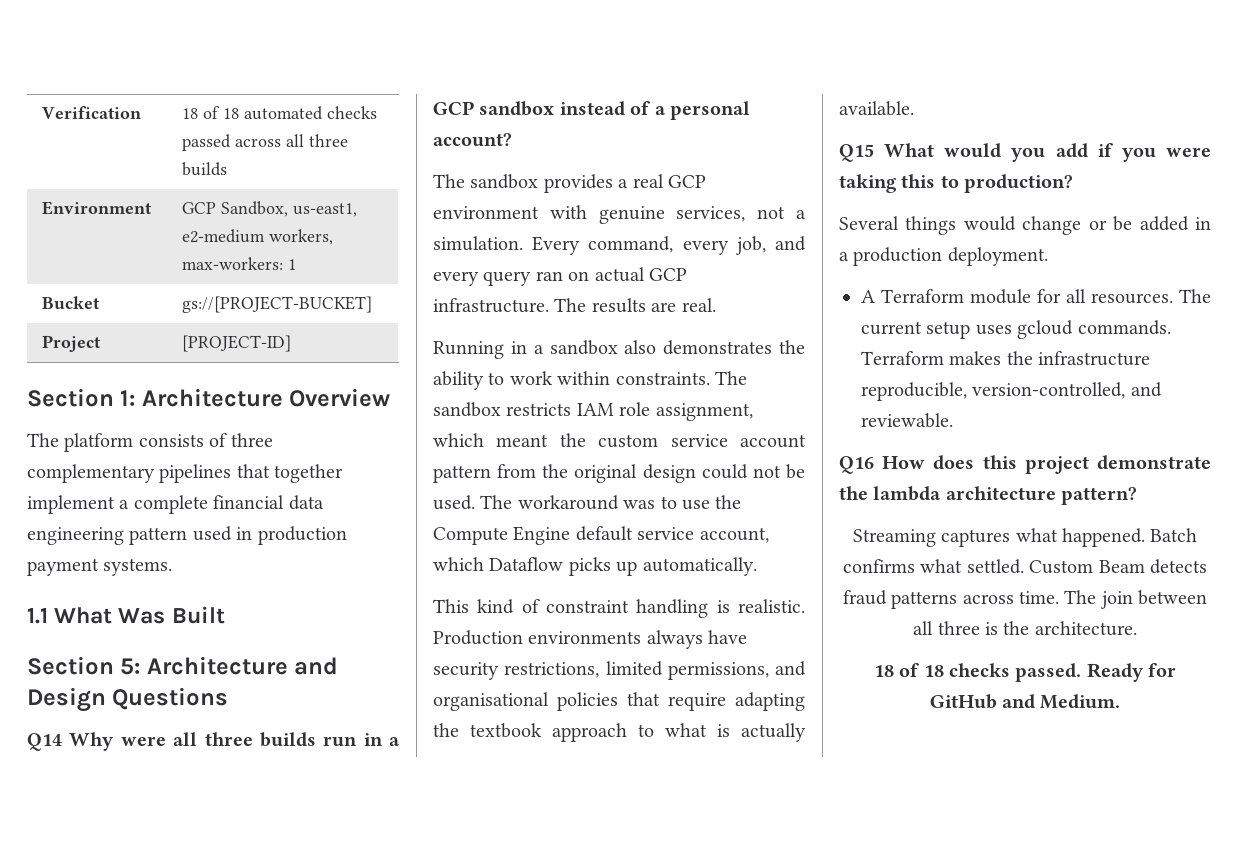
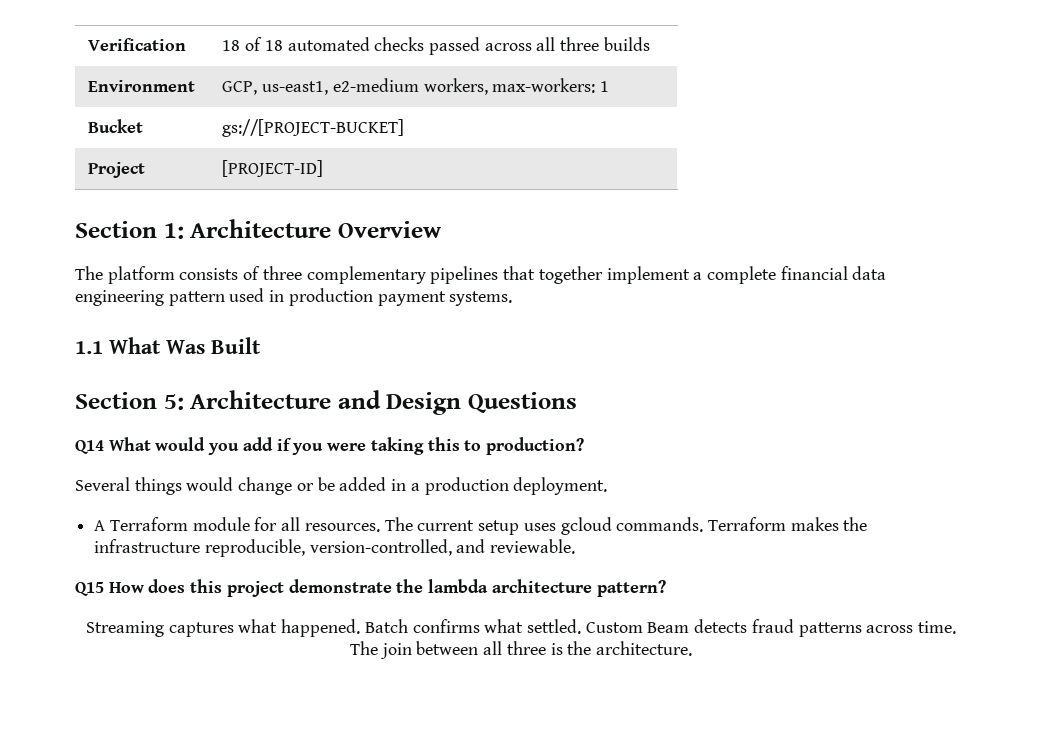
- Environment | GCP Sandbox, us-east1, e2-medium workers, max-workers: 1
+ Environment | GCP, us-east1, e2-medium workers, max-workers: 1
- Q14 Why were all three builds run in a GCP sandbox instead of a personal account?
- The sandbox provides a real GCP environment with genuine services, not a simulation. Every command, every job, and every query ran on actual GCP infrastructure. The results are real.
- Running in a sandbox also demonstrates the ability to work within constraints. The sandbox restricts IAM role assignment, which meant the custom service account pattern from the original design could not be used. The workaround was to use the Compute Engine default service account, which Dataflow picks up automatically.
- This kind of constraint handling is realistic. Production environments always have security restrictions, limited permissions, and organisational policies that require adapting the textbook approach to what is actually available.
- Q15 What would you add if you were taking this to production?
+ Q14 What would you add if you were taking this to production?
- Q16 How does this project demonstrate the lambda architecture pattern?
+ Q15 How does this project demonstrate the lambda architecture pattern?
- 18 of 18 checks passed. Ready for GitHub and Medium.

